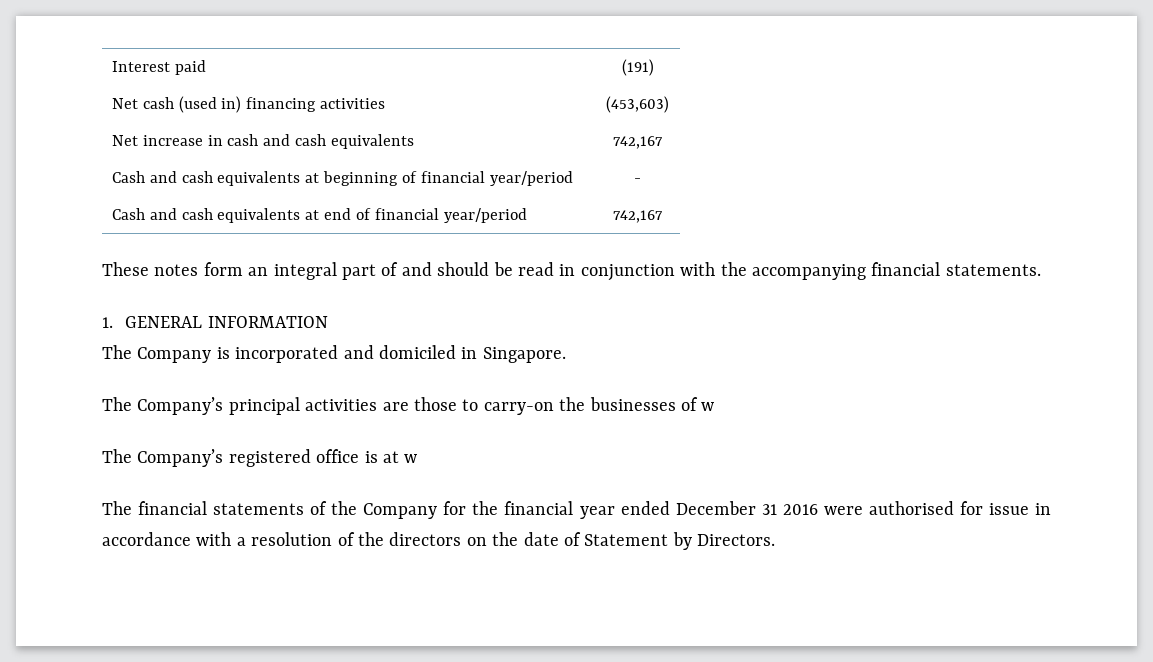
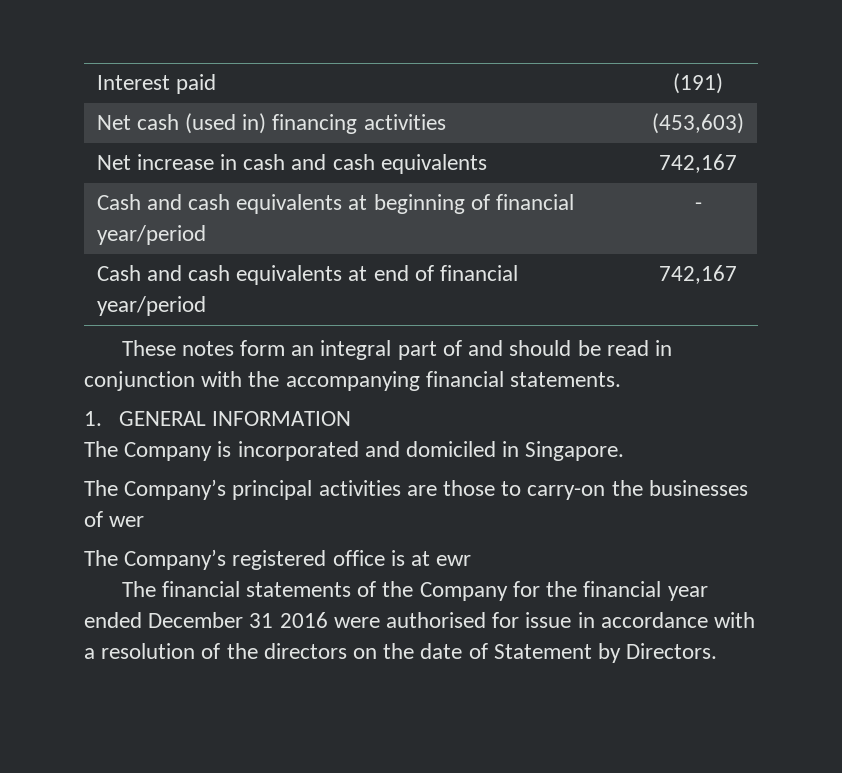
- The Company’s principal activities are those to carry-on the businesses of w
+ The Company’s principal activities are those to carry-on the businesses of wer
- The Company’s registered office is at w
+ The Company’s registered office is at ewr

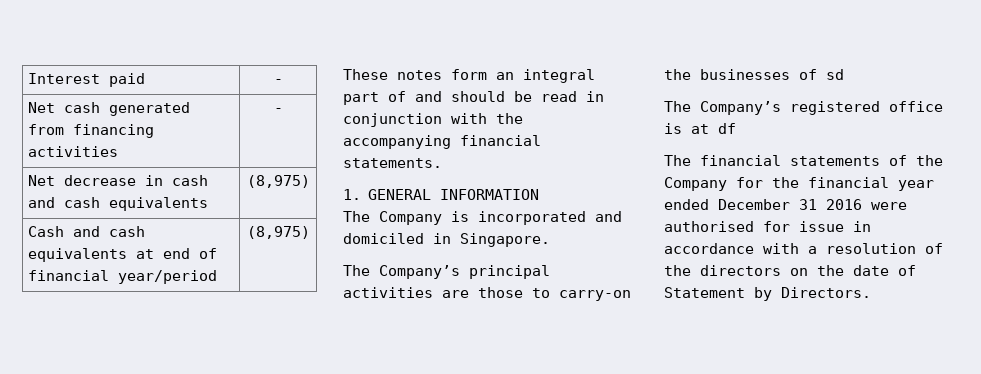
- Interest paid | (191)
+ Interest paid | -
- Net cash (used in) financing activities | (453,603)
- Net increase in cash and cash equivalents | 742,167
- Cash and cash equivalents at beginning of financial year/period | -
+ Net cash generated from financing activities | -
+ Net decrease in cash and cash equivalents | (8,975)
- Cash and cash equivalents at end of financial year/period | 742,167
+ Cash and cash equivalents at end of financial year/period | (8,975)
- The Company’s principal activities are those to carry-on the businesses of wer
+ The Company’s principal activities are those to carry-on the businesses of sd
- The Company’s registered office is at ewr
+ The Company’s registered office is at df

